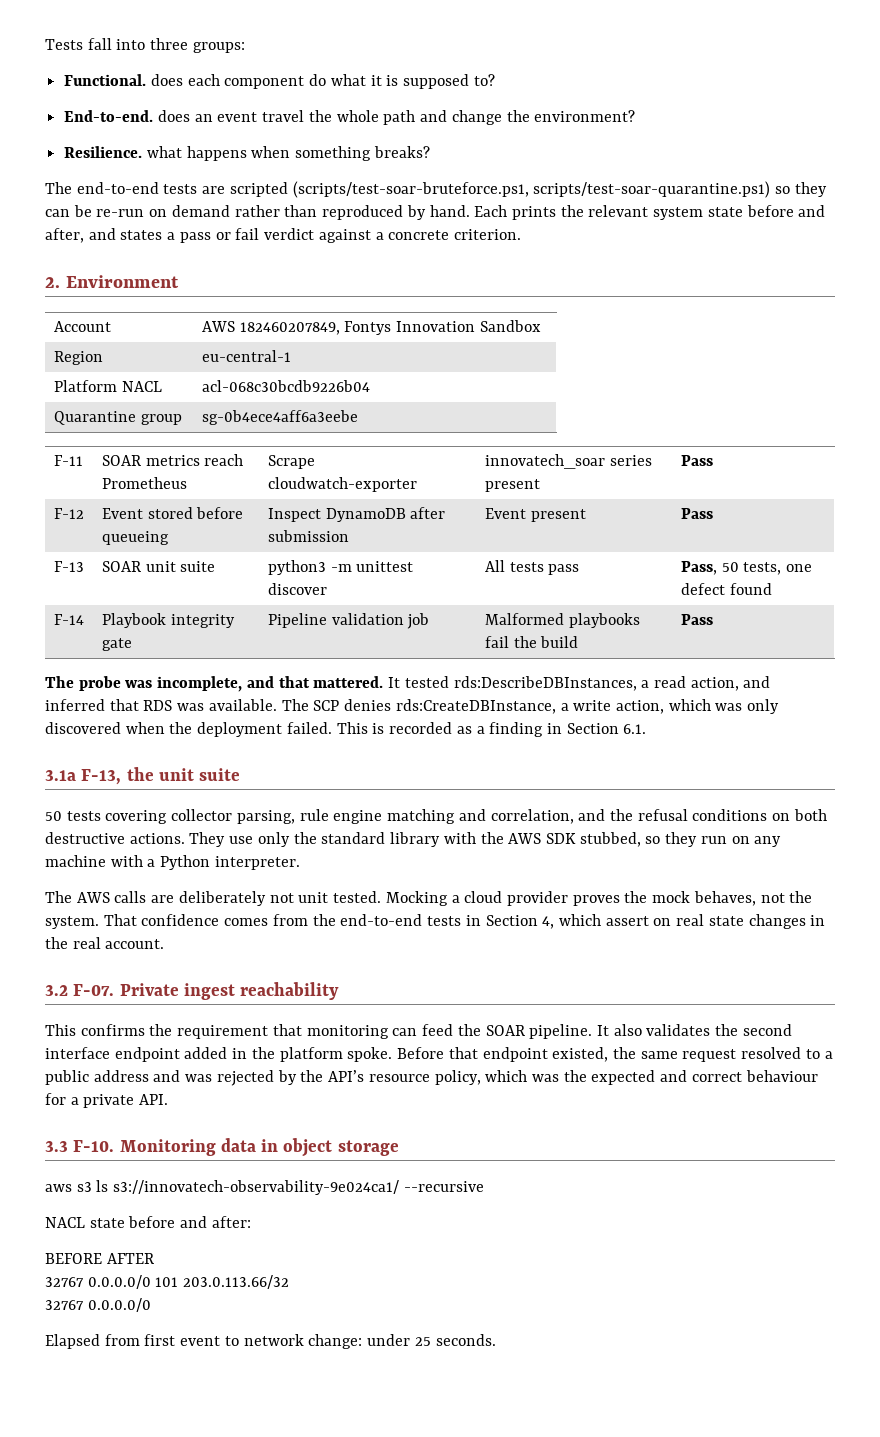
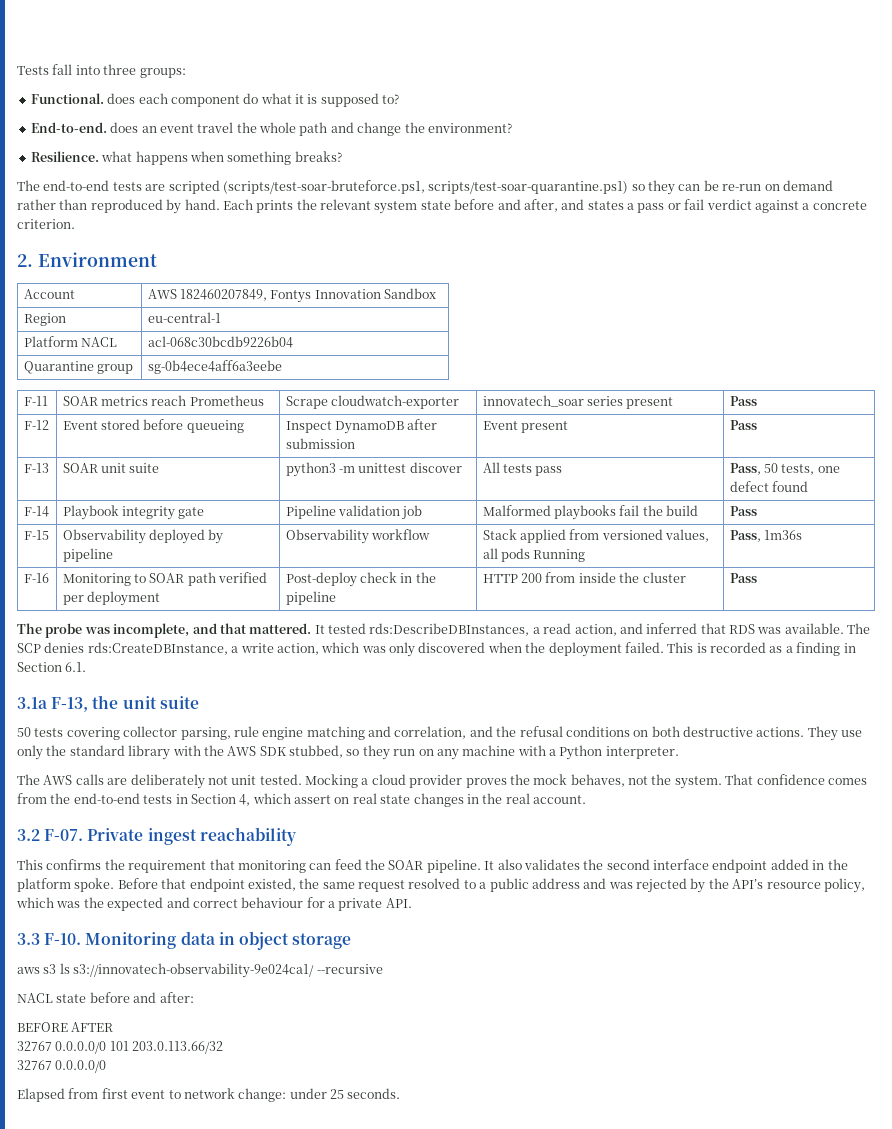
+ F-15 | Observability deployed by pipeline | Observability workflow | Stack applied from versioned values, all pods Running | Pass, 1m36s
+ F-16 | Monitoring to SOAR path verified per deployment | Post-deploy check in the pipeline | HTTP 200 from inside the cluster | Pass

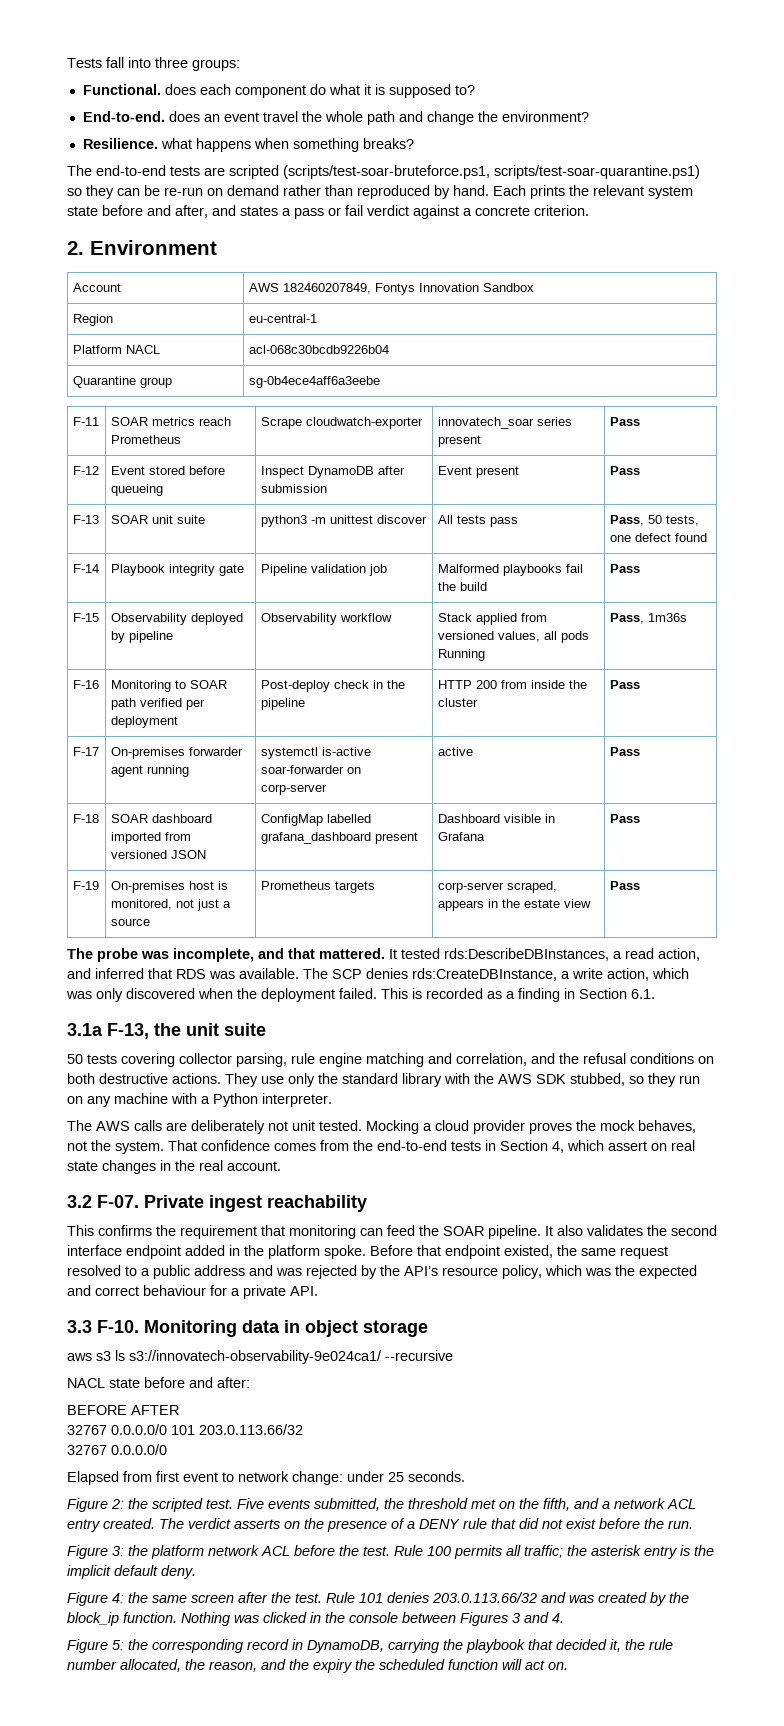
+ F-17 | On-premises forwarder agent running | systemctl is-active soar-forwarder on corp-server | active | Pass
+ F-18 | SOAR dashboard imported from versioned JSON | ConfigMap labelled grafana_dashboard present | Dashboard visible in Grafana | Pass
+ F-19 | On-premises host is monitored, not just a source | Prometheus targets | corp-server scraped, appears in the estate view | Pass
+ Figure 2: the scripted test. Five events submitted, the threshold met on the fifth, and a network ACL entry created. The verdict asserts on the presence of a DENY rule that did not exist before the run.
+ Figure 3: the platform network ACL before the test. Rule 100 permits all traffic; the asterisk entry is the implicit default deny.
+ Figure 4: the same screen after the test. Rule 101 denies 203.0.113.66/32 and was created by the block_ip function. Nothing was clicked in the console between Figures 3 and 4.
+ Figure 5: the corresponding record in DynamoDB, carrying the playbook that decided it, the rule number allocated, the reason, and the expiry the scheduled function will act on.

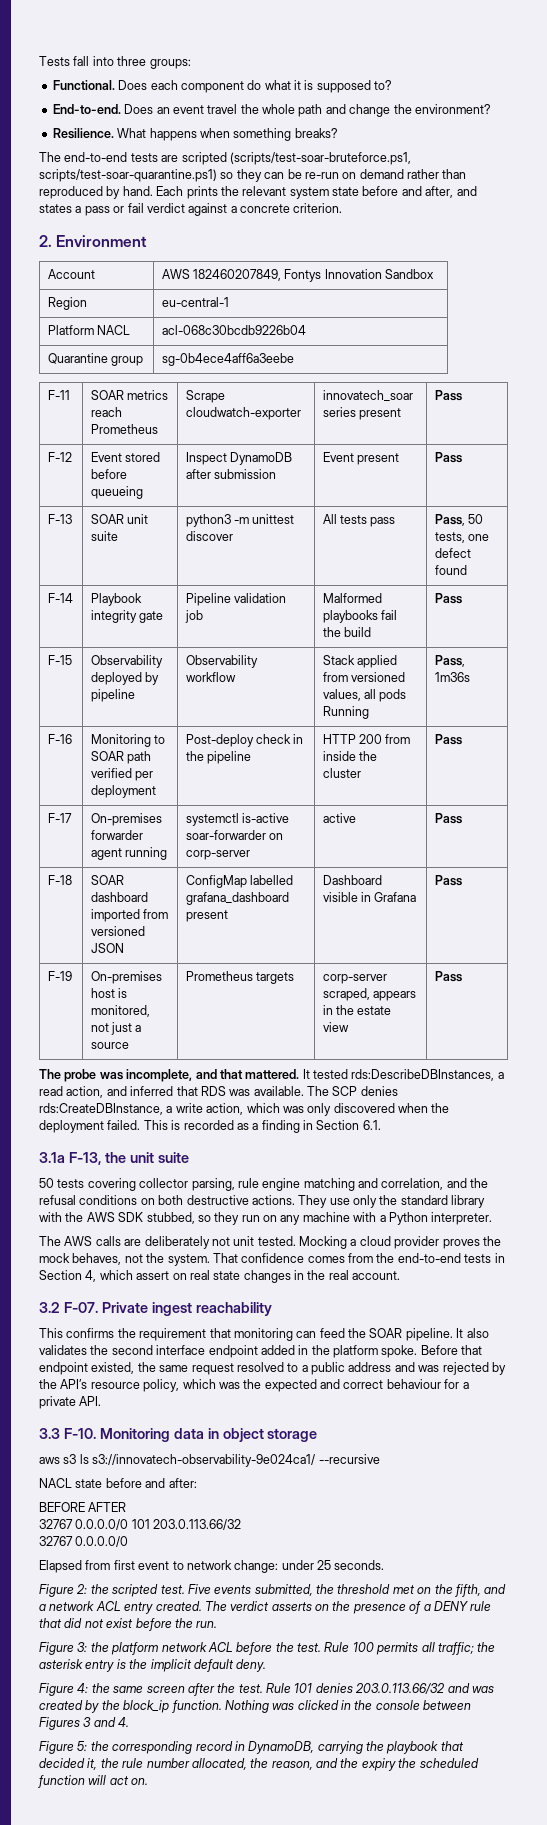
- Functional. does each component do what it is supposed to?
+ Functional. Does each component do what it is supposed to?
- End-to-end. does an event travel the whole path and change the environment?
+ End-to-end. Does an event travel the whole path and change the environment?
- Resilience. what happens when something breaks?
+ Resilience. What happens when something breaks?

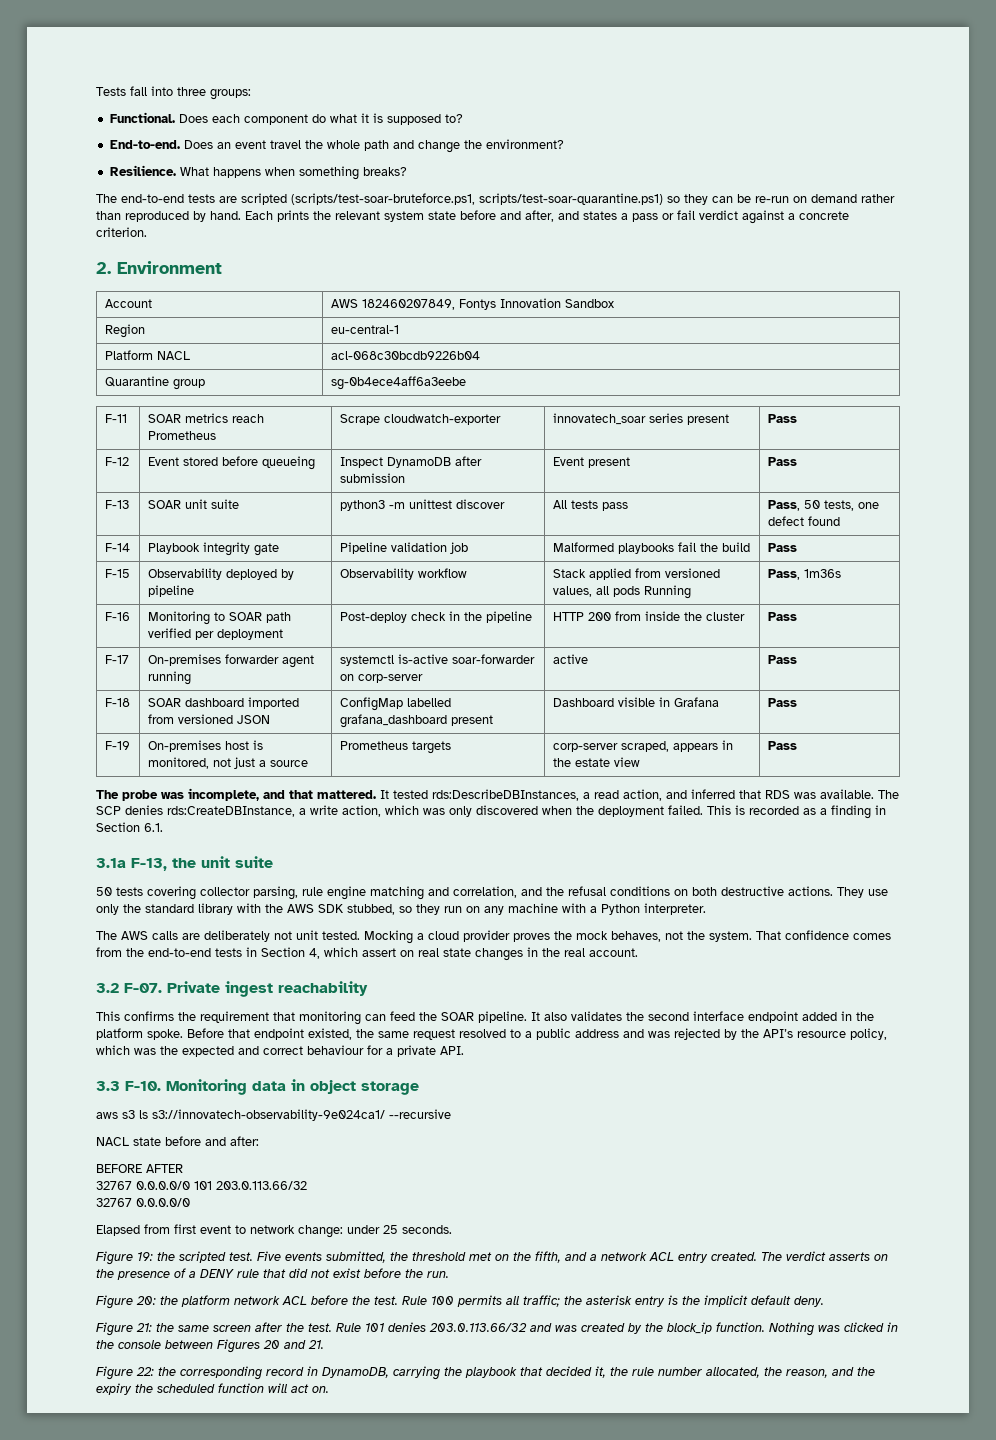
- Figure 2: the scripted test.
+ Figure 19: the scripted test.
- Figure 3: the platform network ACL before the test.
+ Figure 20: the platform network ACL before the test.
- Figure 4: the same screen after the test.
+ Figure 21: the same screen after the test.
- Nothing was clicked in the console between Figures 3 and 4.
- Figure 5: the corresponding record in DynamoDB, carrying the playbook that decided it, the rule number allocated, the reason, and the expiry the scheduled function will act on.
+ Nothing was clicked in the console between Figures 20 and 21.
+ Figure 22: the corresponding record in DynamoDB, carrying the playbook that decided it, the rule number allocated, the reason, and the expiry the scheduled function will act on.

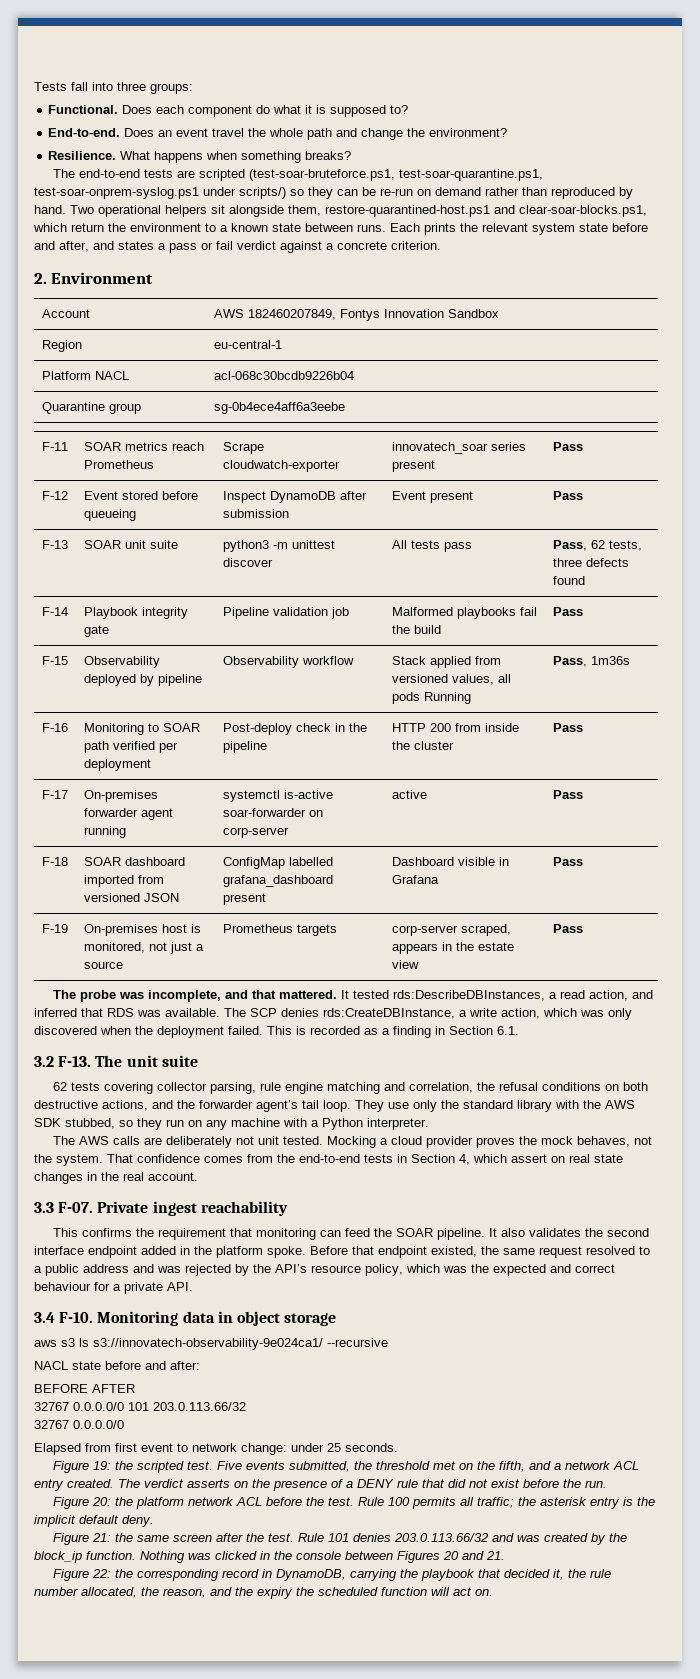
- The end-to-end tests are scripted (scripts/test-soar-bruteforce.ps1, scripts/test-soar-quarantine.ps1) so they can be re-run on demand rather than reproduced by hand.
+ The end-to-end tests are scripted (test-soar-bruteforce.ps1, test-soar-quarantine.ps1, test-soar-onprem-syslog.ps1 under scripts/) so they can be re-run on demand rather than reproduced by hand.
+ Two operational helpers sit alongside them, restore-quarantined-host.ps1 and clear-soar-blocks.ps1, which return the environment to a known state between runs.
- F-13 | SOAR unit suite | python3 -m unittest discover | All tests pass | Pass, 50 tests, one defect found
+ F-13 | SOAR unit suite | python3 -m unittest discover | All tests pass | Pass, 62 tests, three defects found
- 3.1a F-13, the unit suite
+ 3.2 F-13. The unit suite
- 50 tests covering collector parsing, rule engine matching and correlation, and the refusal conditions on both destructive actions.
+ 62 tests covering collector parsing, rule engine matching and correlation, the refusal conditions on both destructive actions, and the forwarder agent’s tail loop.
- 3.2 F-07.
+ 3.3 F-07.
- 3.3 F-10.
+ 3.4 F-10.

